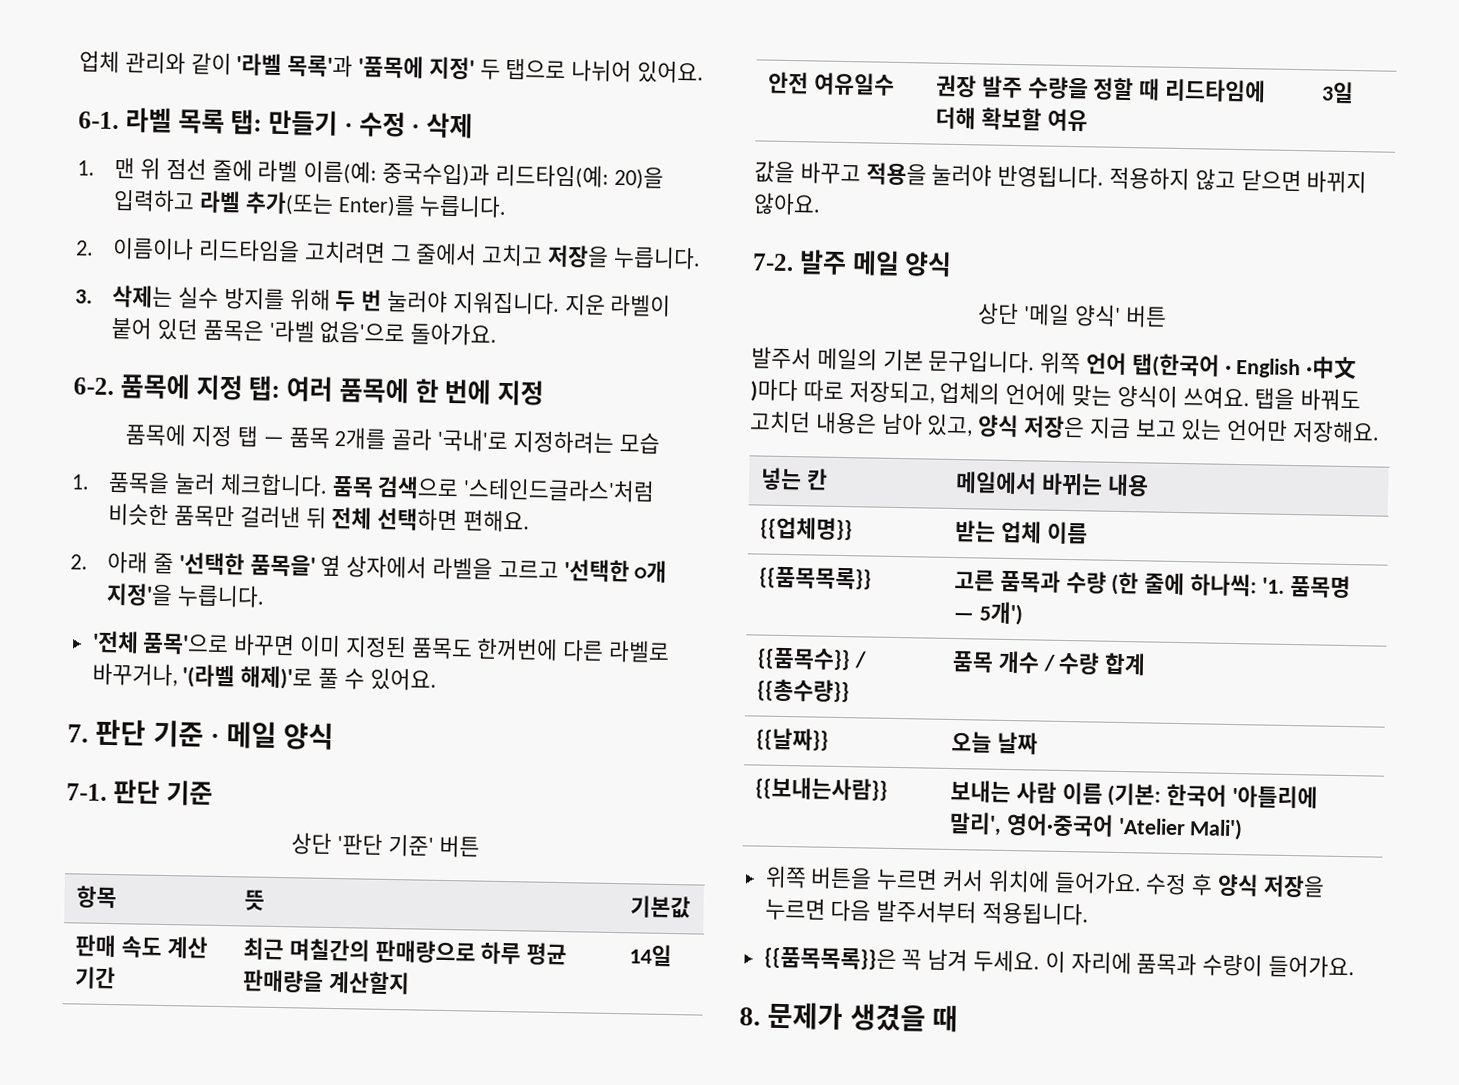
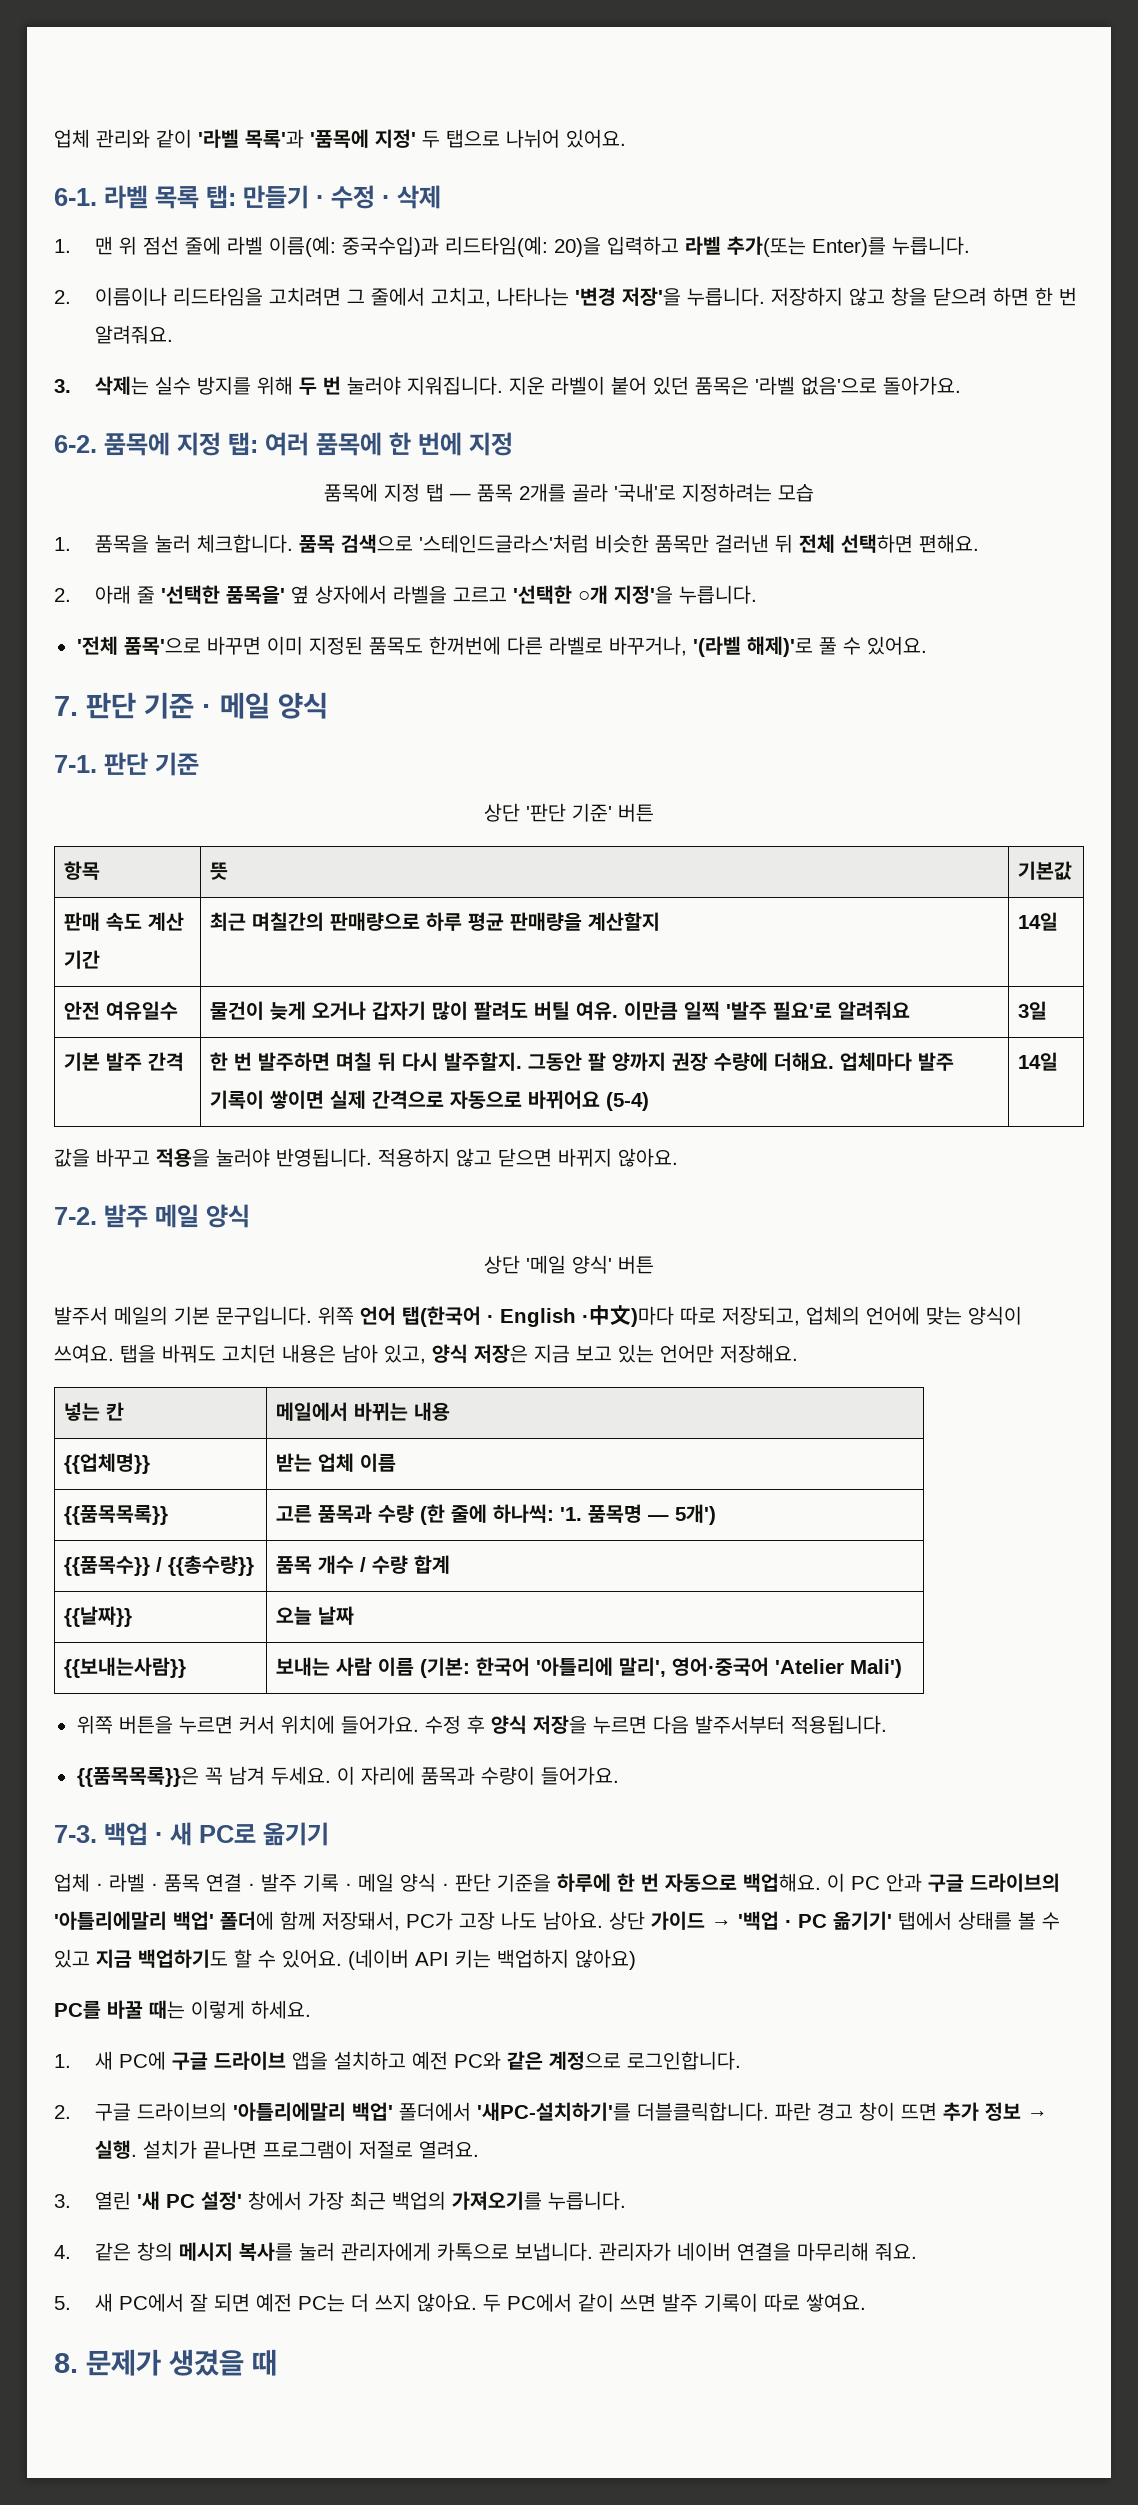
- 2. 이름이나 리드타임을 고치려면 그 줄에서 고치고 저장을 누릅니다.
+ 2. 이름이나 리드타임을 고치려면 그 줄에서 고치고, 나타나는 '변경 저장'을 누릅니다. 저장하지 않고 창을 닫으려 하면 한 번 알려줘요.
- 안전 여유일수 | 권장 발주 수량을 정할 때 리드타임에 더해 확보할 여유 | 3일
+ 안전 여유일수 | 물건이 늦게 오거나 갑자기 많이 팔려도 버틸 여유. 이만큼 일찍 '발주 필요'로 알려줘요 | 3일
+ 기본 발주 간격 | 한 번 발주하면 며칠 뒤 다시 발주할지. 그동안 팔 양까지 권장 수량에 더해요. 업체마다 발주 기록이 쌓이면 실제 간격으로 자동으로 바뀌어요 (5-4) | 14일
+ 7-3. 백업 · 새 PC로 옮기기
+ 업체 · 라벨 · 품목 연결 · 발주 기록 · 메일 양식 · 판단 기준을 하루에 한 번 자동으로 백업해요. 이 PC 안과 구글 드라이브의 '아틀리에말리 백업' 폴더에 함께 저장돼서, PC가 고장 나도 남아요. 상단 가이드 → '백업 · PC 옮기기' 탭에서 상태를 볼 수 있고 지금 백업하기도 할 수 있어요. (네이버 API 키는 백업하지 않아요)
+ PC를 바꿀 때는 이렇게 하세요.
+ 1. 새 PC에 구글 드라이브 앱을 설치하고 예전 PC와 같은 계정으로 로그인합니다.
+ 2. 구글 드라이브의 '아틀리에말리 백업' 폴더에서 '새PC-설치하기'를 더블클릭합니다. 파란 경고 창이 뜨면 추가 정보 → 실행. 설치가 끝나면 프로그램이 저절로 열려요.
+ 3. 열린 '새 PC 설정' 창에서 가장 최근 백업의 가져오기를 누릅니다.
+ 4. 같은 창의 메시지 복사를 눌러 관리자에게 카톡으로 보냅니다. 관리자가 네이버 연결을 마무리해 줘요.
+ 5. 새 PC에서 잘 되면 예전 PC는 더 쓰지 않아요. 두 PC에서 같이 쓰면 발주 기록이 따로 쌓여요.

